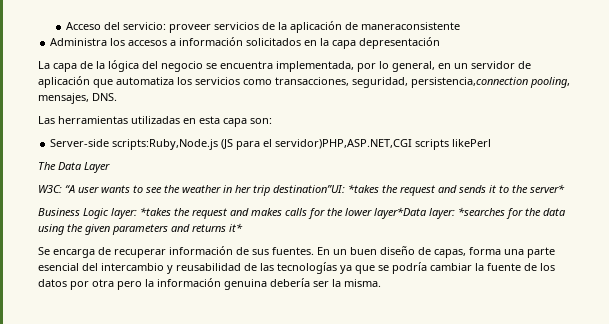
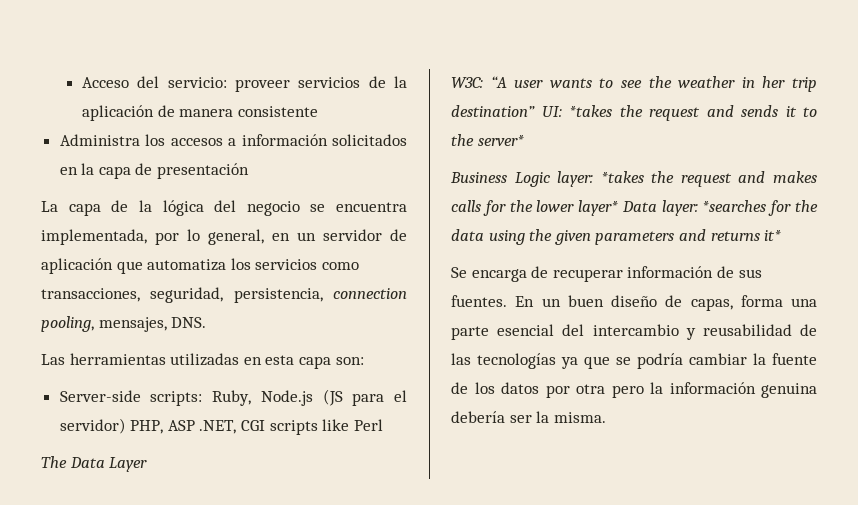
- Acceso del servicio: proveer servicios de la aplicación de maneraconsistente
+ Acceso del servicio: proveer servicios de la aplicación de manera consistente
- Administra los accesos a información solicitados en la capa depresentación
+ Administra los accesos a información solicitados en la capa de presentación
- La capa de la lógica del negocio se encuentra implementada, por lo general, en un servidor de aplicación que automatiza los servicios como transacciones, seguridad, persistencia,connection pooling, mensajes, DNS.
+ La capa de la lógica del negocio se encuentra implementada, por lo general, en un servidor de aplicación que automatiza los servicios como transacciones, seguridad, persistencia, connection pooling, mensajes, DNS.
- Server-side scripts:Ruby,Node.js (JS para el servidor)PHP,ASP.NET,CGI scripts likePerl
+ Server-side scripts: Ruby, Node.js (JS para el servidor) PHP, ASP .NET, CGI scripts like Perl
- W3C: “A user wants to see the weather in her trip destination”UI: *takes the request and sends it to the server*
+ W3C: “A user wants to see the weather in her trip destination” UI: *takes the request and sends it to the server*
- Business Logic layer: *takes the request and makes calls for the lower layer*Data layer: *searches for the data using the given parameters and returns it*
+ Business Logic layer: *takes the request and makes calls for the lower layer* Data layer: *searches for the data using the given parameters and returns it*

